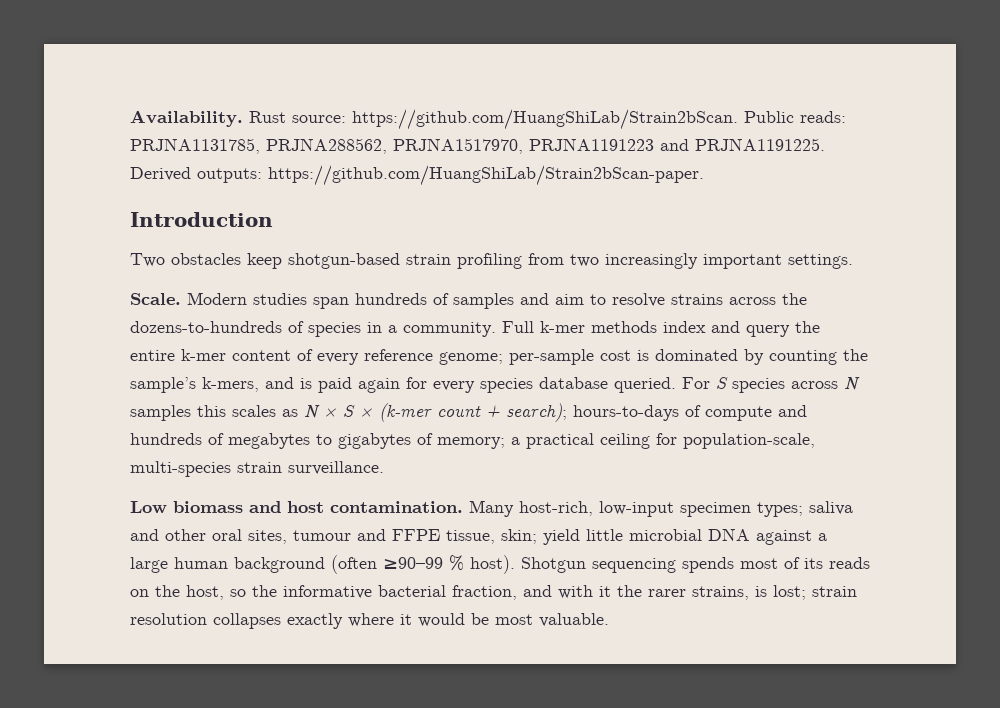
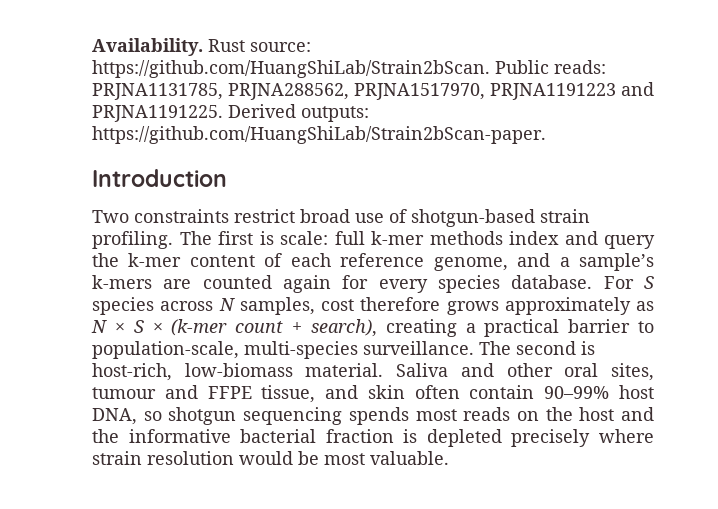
- Two obstacles keep shotgun-based strain profiling from two increasingly important settings.
- Scale. Modern studies span hundreds of samples and aim to resolve strains across the dozens-to-hundreds of species in a community. Full k-mer methods index and query the entire k-mer content of every reference genome; per-sample cost is dominated by counting the sample’s k-mers, and is paid again for every species database queried.
+ Two constraints restrict broad use of shotgun-based strain profiling. The first is scale: full k-mer methods index and query the k-mer content of each reference genome, and a sample’s k-mers are counted again for every species database.
- For S species across N samples this scales as N × S × (k-mer count + search); hours-to-days of compute and hundreds of megabytes to gigabytes of memory; a practical ceiling for population-scale, multi-species strain surveillance.
- Low biomass and host contamination. Many host-rich, low-input specimen types; saliva and other oral sites, tumour and FFPE tissue, skin; yield little microbial DNA against a large human background (often ≥90–99 % host). Shotgun sequencing spends most of its reads on the host, so the informative bacterial fraction, and with it the rarer strains, is lost; strain resolution collapses exactly where it would be most valuable.
+ For S species across N samples, cost therefore grows approximately as N × S × (k-mer count + search), creating a practical barrier to population-scale, multi-species surveillance. The second is host-rich, low-biomass material. Saliva and other oral sites, tumour and FFPE tissue, and skin often contain 90–99% host DNA, so shotgun sequencing spends most reads on the host and the informative bacterial fraction is depleted precisely where strain resolution would be most valuable.

